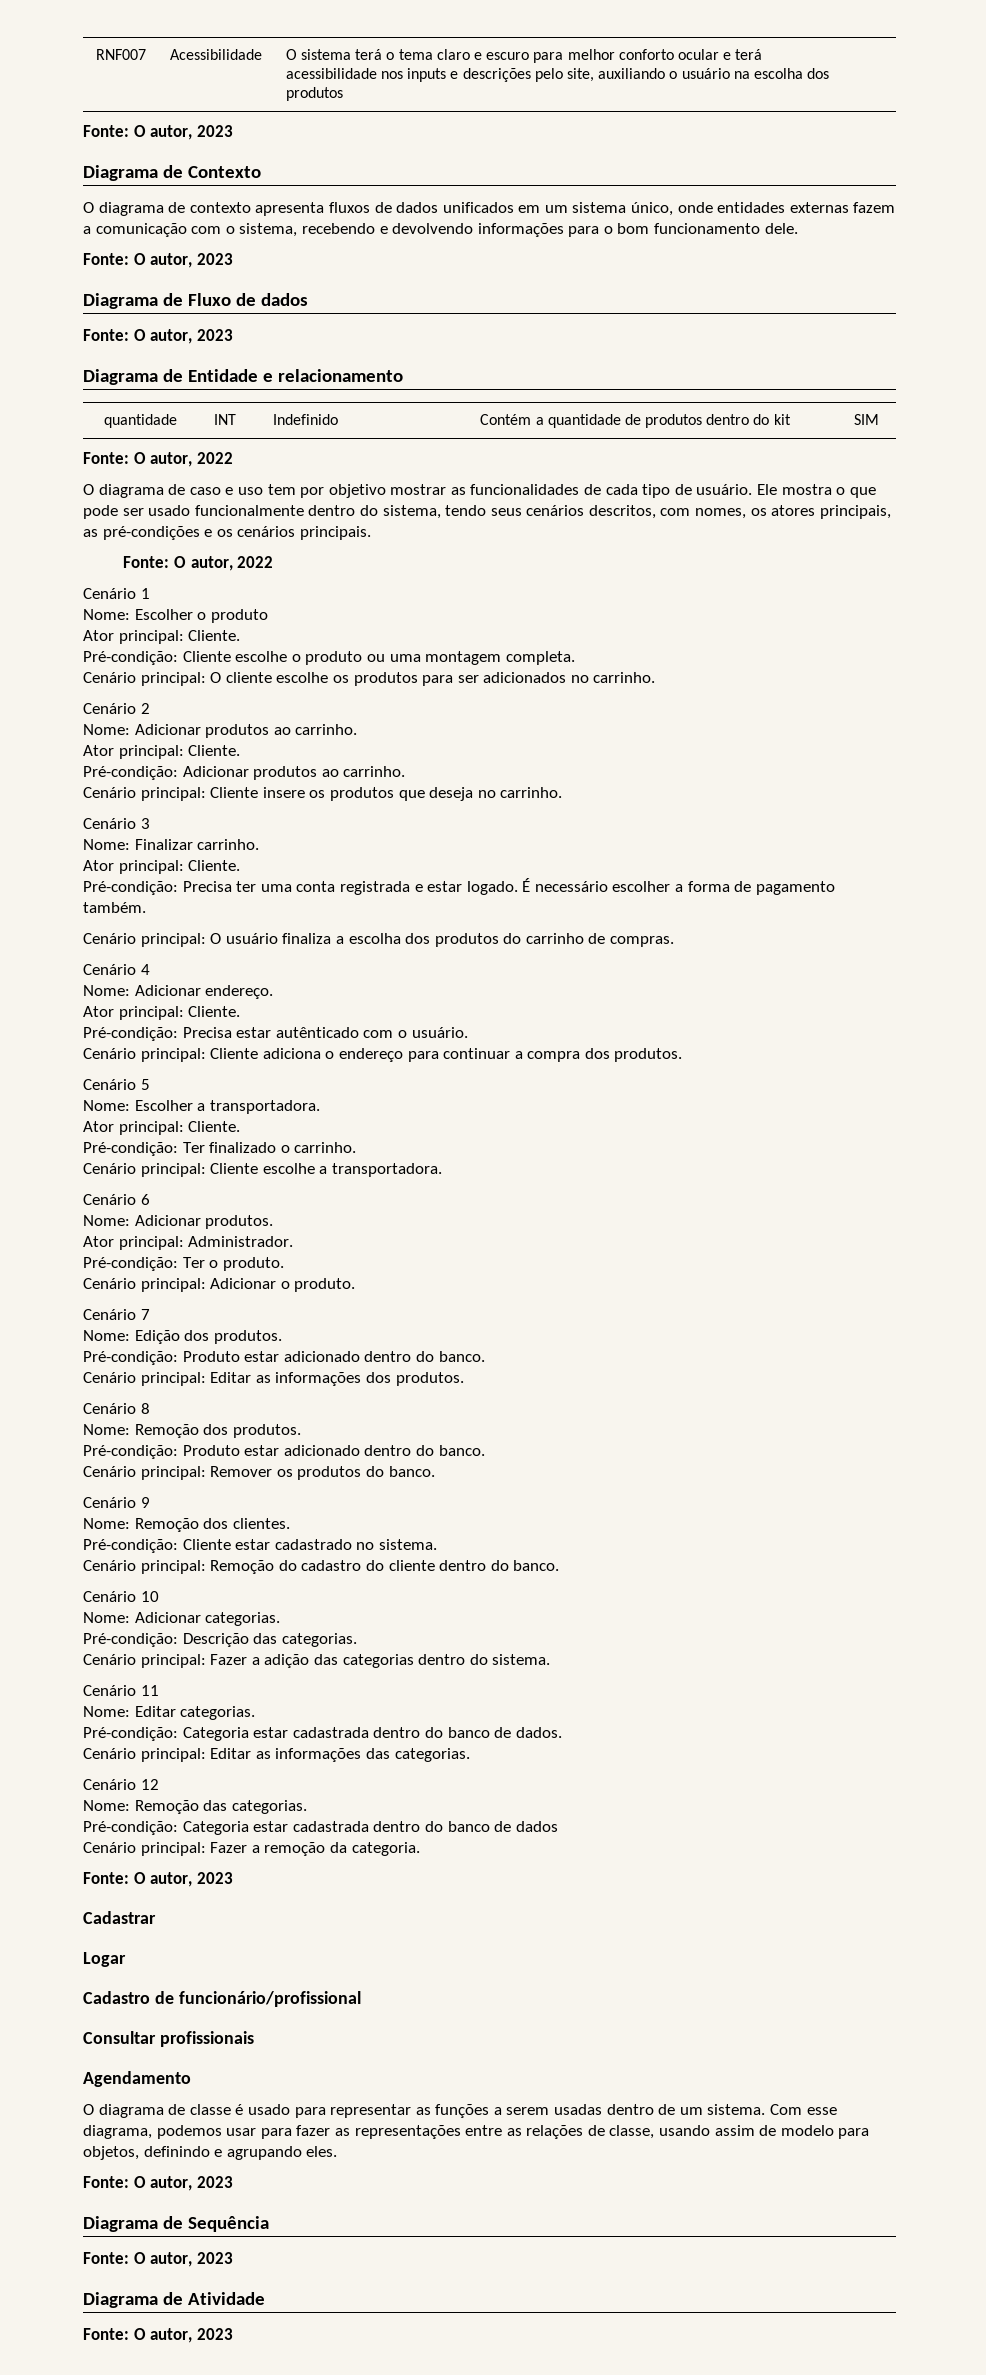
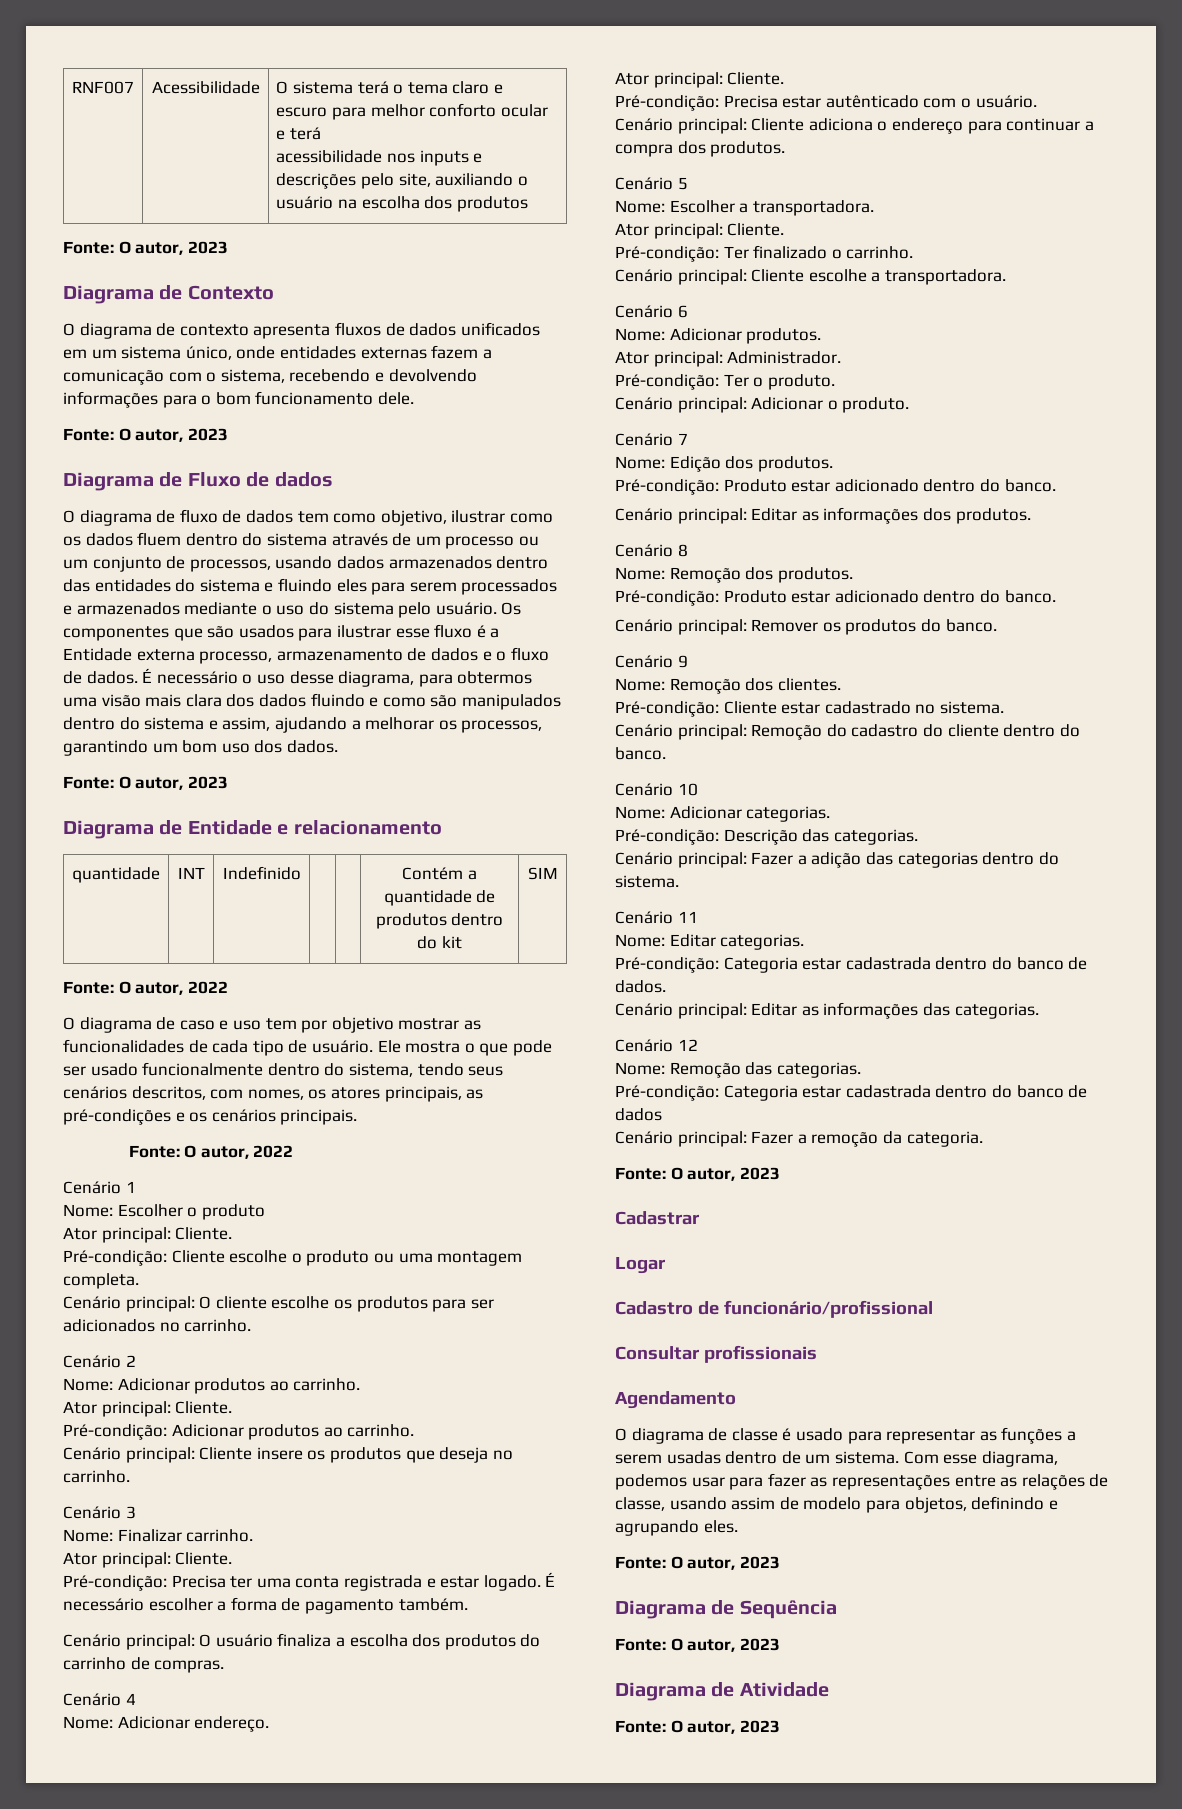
+ O diagrama de fluxo de dados tem como objetivo, ilustrar como os dados fluem dentro do sistema através de um processo ou um conjunto de processos, usando dados armazenados dentro das entidades do sistema e fluindo eles para serem processados e armazenados mediante o uso do sistema pelo usuário. Os componentes que são usados para ilustrar esse fluxo é a Entidade externa processo, armazenamento de dados e o fluxo de dados. É necessário o uso desse diagrama, para obtermos uma visão mais clara dos dados fluindo e como são manipulados dentro do sistema e assim, ajudando a melhorar os processos, garantindo um bom uso dos dados.

